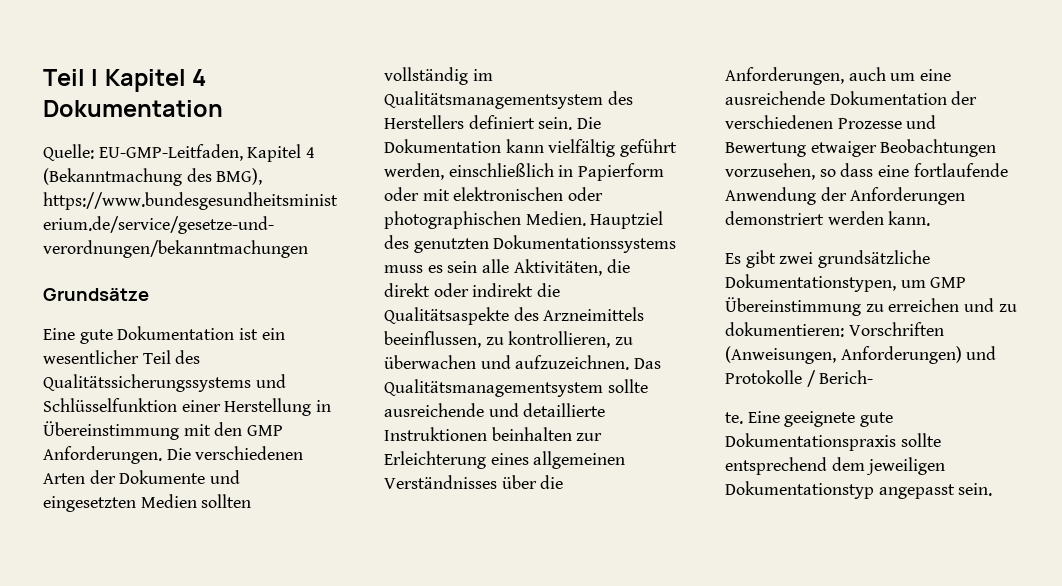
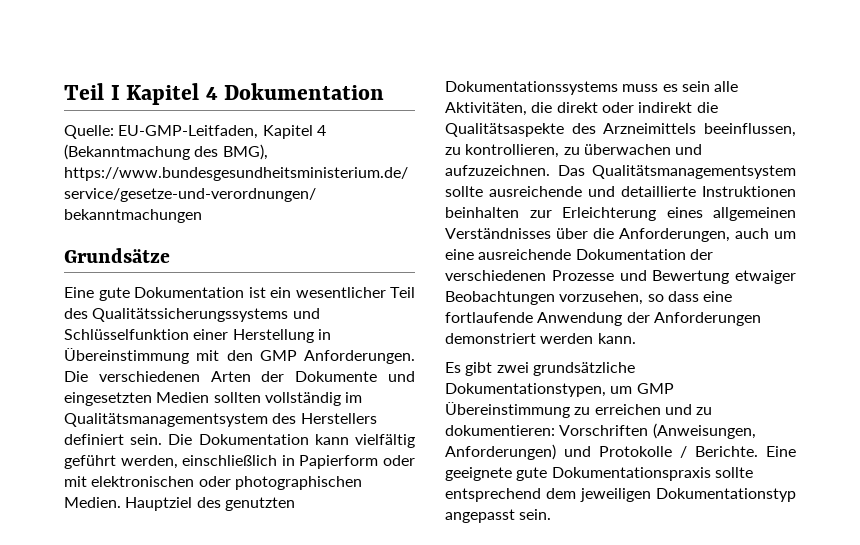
- Es gibt zwei grundsätzliche Dokumentationstypen, um GMP Übereinstimmung zu erreichen und zu dokumentieren: Vorschriften (Anweisungen, Anforderungen) und Protokolle / Berich-
- te.
+ Es gibt zwei grundsätzliche Dokumentationstypen, um GMP Übereinstimmung zu erreichen und zu dokumentieren: Vorschriften (Anweisungen, Anforderungen) und Protokolle / Berichte.

